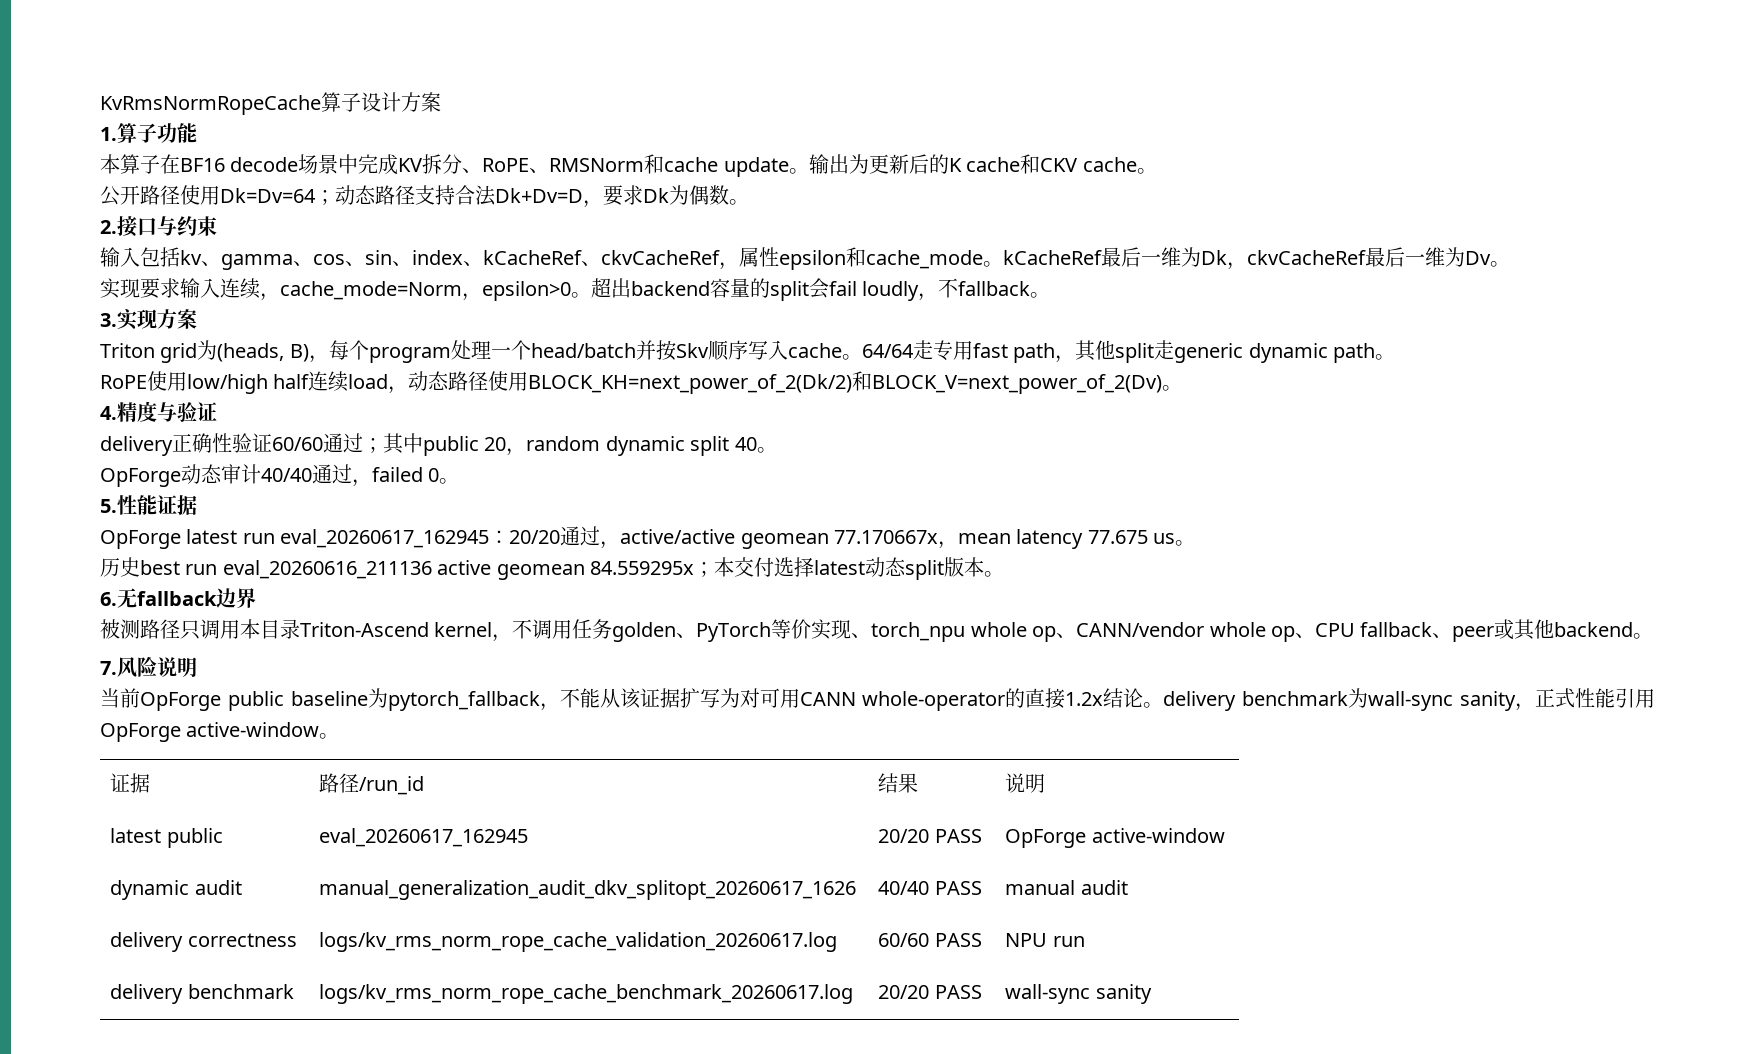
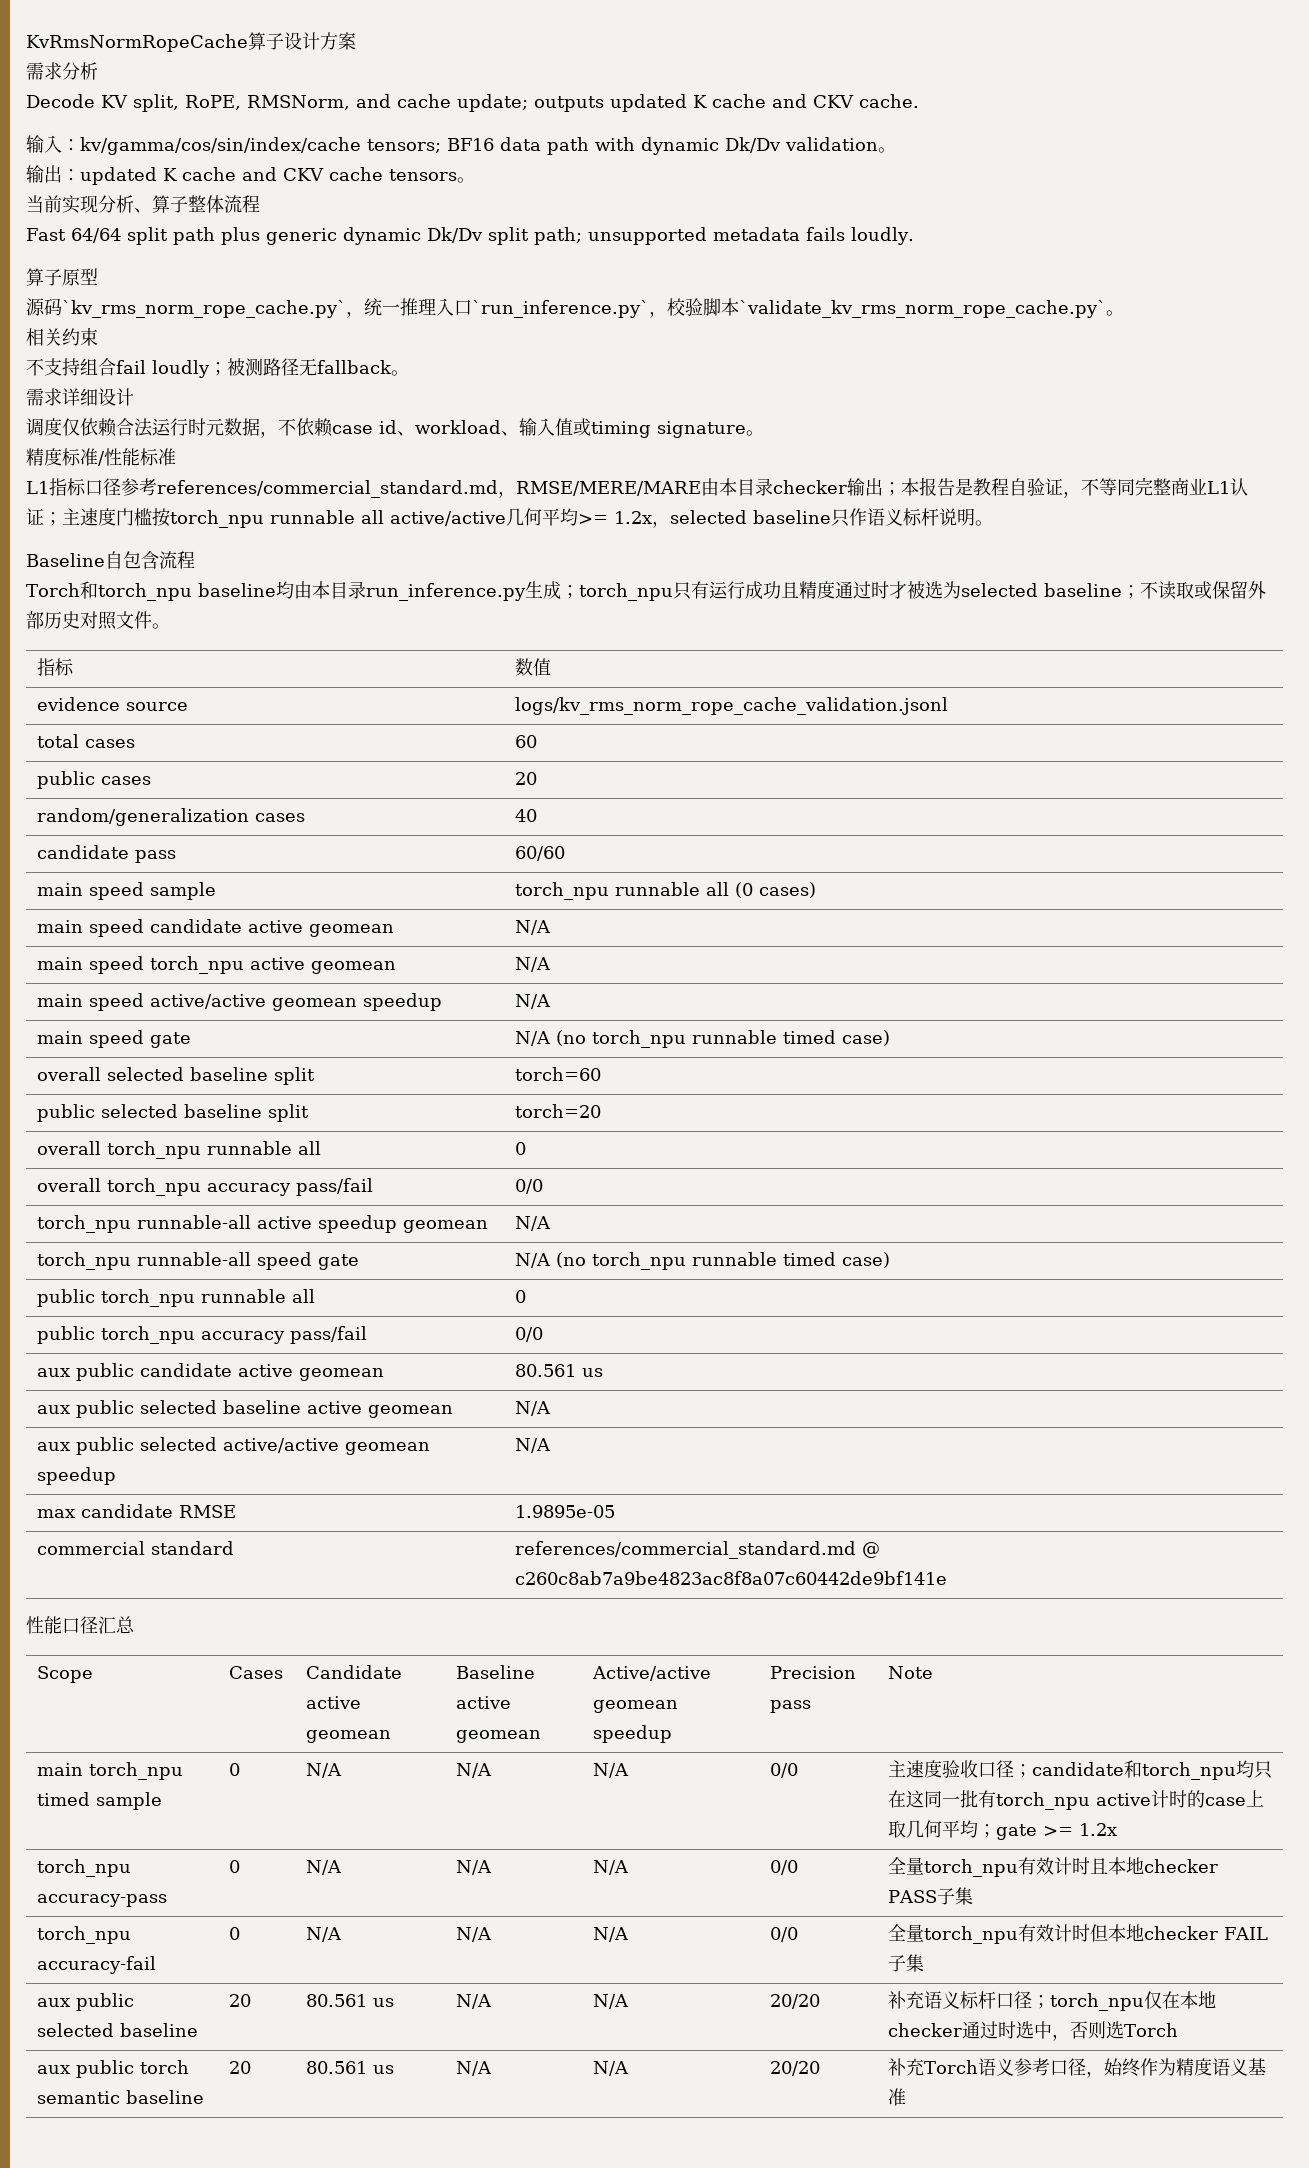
- 1.算子功能
- 本算子在BF16 decode场景中完成KV拆分、RoPE、RMSNorm和cache update。输出为更新后的K cache和CKV cache。
- 公开路径使用Dk=Dv=64；动态路径支持合法Dk+Dv=D，要求Dk为偶数。
- 2.接口与约束
- 输入包括kv、gamma、cos、sin、index、kCacheRef、ckvCacheRef，属性epsilon和cache_mode。kCacheRef最后一维为Dk，ckvCacheRef最后一维为Dv。
- 实现要求输入连续，cache_mode=Norm，epsilon>0。超出backend容量的split会fail loudly，不fallback。
- 3.实现方案
- Triton grid为(heads, B)，每个program处理一个head/batch并按Skv顺序写入cache。64/64走专用fast path，其他split走generic dynamic path。
- RoPE使用low/high half连续load，动态路径使用BLOCK_KH=next_power_of_2(Dk/2)和BLOCK_V=next_power_of_2(Dv)。
- 4.精度与验证
- delivery正确性验证60/60通过；其中public 20，random dynamic split 40。
- OpForge动态审计40/40通过，failed 0。
- 5.性能证据
- OpForge latest run eval_20260617_162945：20/20通过，active/active geomean 77.170667x，mean latency 77.675 us。
- 历史best run eval_20260616_211136 active geomean 84.559295x；本交付选择latest动态split版本。
- 6.无fallback边界
- 被测路径只调用本目录Triton-Ascend kernel，不调用任务golden、PyTorch等价实现、torch_npu whole op、CANN/vendor whole op、CPU fallback、peer或其他backend。
- 7.风险说明
- 当前OpForge public baseline为pytorch_fallback，不能从该证据扩写为对可用CANN whole-operator的直接1.2x结论。delivery benchmark为wall-sync sanity，正式性能引用OpForge active-window。
- 证据 | 路径/run_id | 结果 | 说明
- latest public | eval_20260617_162945 | 20/20 PASS | OpForge active-window
- dynamic audit | manual_generalization_audit_dkv_splitopt_20260617_1626 | 40/40 PASS | manual audit
- delivery correctness | logs/kv_rms_norm_rope_cache_validation_20260617.log | 60/60 PASS | NPU run
- delivery benchmark | logs/kv_rms_norm_rope_cache_benchmark_20260617.log | 20/20 PASS | wall-sync sanity
+ 需求分析
+ Decode KV split, RoPE, RMSNorm, and cache update; outputs updated K cache and CKV cache.
+ 输入：kv/gamma/cos/sin/index/cache tensors; BF16 data path with dynamic Dk/Dv validation。
+ 输出：updated K cache and CKV cache tensors。
+ 当前实现分析、算子整体流程
+ Fast 64/64 split path plus generic dynamic Dk/Dv split path; unsupported metadata fails loudly.
+ 算子原型
+ 源码`kv_rms_norm_rope_cache.py`，统一推理入口`run_inference.py`，校验脚本`validate_kv_rms_norm_rope_cache.py`。
+ 相关约束
+ 不支持组合fail loudly；被测路径无fallback。
+ 需求详细设计
+ 调度仅依赖合法运行时元数据，不依赖case id、workload、输入值或timing signature。
+ 精度标准/性能标准
+ L1指标口径参考references/commercial_standard.md，RMSE/MERE/MARE由本目录checker输出；本报告是教程自验证，不等同完整商业L1认证；主速度门槛按torch_npu runnable all active/active几何平均>= 1.2x，selected baseline只作语义标杆说明。
+ Baseline自包含流程
+ Torch和torch_npu baseline均由本目录run_inference.py生成；torch_npu只有运行成功且精度通过时才被选为selected baseline；不读取或保留外部历史对照文件。
+ 指标 | 数值
+ evidence source | logs/kv_rms_norm_rope_cache_validation.jsonl
+ total cases | 60
+ public cases | 20
+ random/generalization cases | 40
+ candidate pass | 60/60
+ main speed sample | torch_npu runnable all (0 cases)
+ main speed candidate active geomean | N/A
+ main speed torch_npu active geomean | N/A
+ main speed active/active geomean speedup | N/A
+ main speed gate | N/A (no torch_npu runnable timed case)
+ overall selected baseline split | torch=60
+ public selected baseline split | torch=20
+ overall torch_npu runnable all | 0
+ overall torch_npu accuracy pass/fail | 0/0
+ torch_npu runnable-all active speedup geomean | N/A
+ torch_npu runnable-all speed gate | N/A (no torch_npu runnable timed case)
+ public torch_npu runnable all | 0
+ public torch_npu accuracy pass/fail | 0/0
+ aux public candidate active geomean | 80.561 us
+ aux public selected baseline active geomean | N/A
+ aux public selected active/active geomean speedup | N/A
+ max candidate RMSE | 1.9895e-05
+ commercial standard | references/commercial_standard.md @ c260c8ab7a9be4823ac8f8a07c60442de9bf141e
+ 性能口径汇总
+ Scope | Cases | Candidate active geomean | Baseline active geomean | Active/active geomean speedup | Precision pass | Note
+ main torch_npu timed sample | 0 | N/A | N/A | N/A | 0/0 | 主速度验收口径；candidate和torch_npu均只在这同一批有torch_npu active计时的case上取几何平均；gate >= 1.2x
+ torch_npu accuracy-pass | 0 | N/A | N/A | N/A | 0/0 | 全量torch_npu有效计时且本地checker PASS子集
+ torch_npu accuracy-fail | 0 | N/A | N/A | N/A | 0/0 | 全量torch_npu有效计时但本地checker FAIL子集
+ aux public selected baseline | 20 | 80.561 us | N/A | N/A | 20/20 | 补充语义标杆口径；torch_npu仅在本地checker通过时选中，否则选Torch
+ aux public torch semantic baseline | 20 | 80.561 us | N/A | N/A | 20/20 | 补充Torch语义参考口径，始终作为精度语义基准

